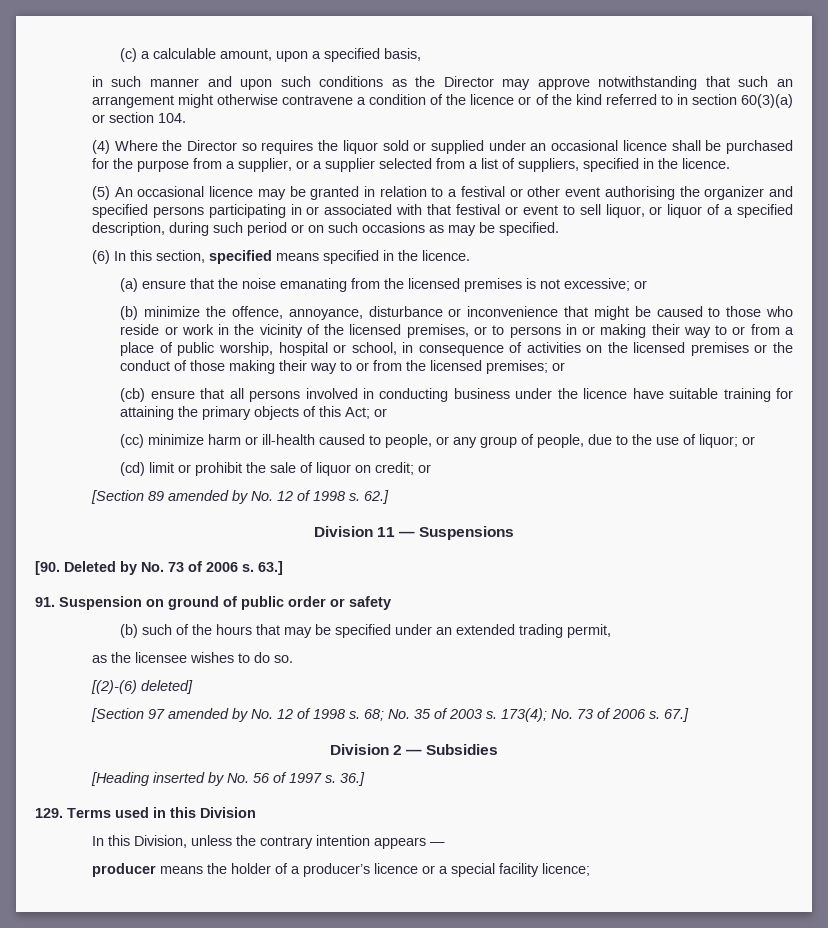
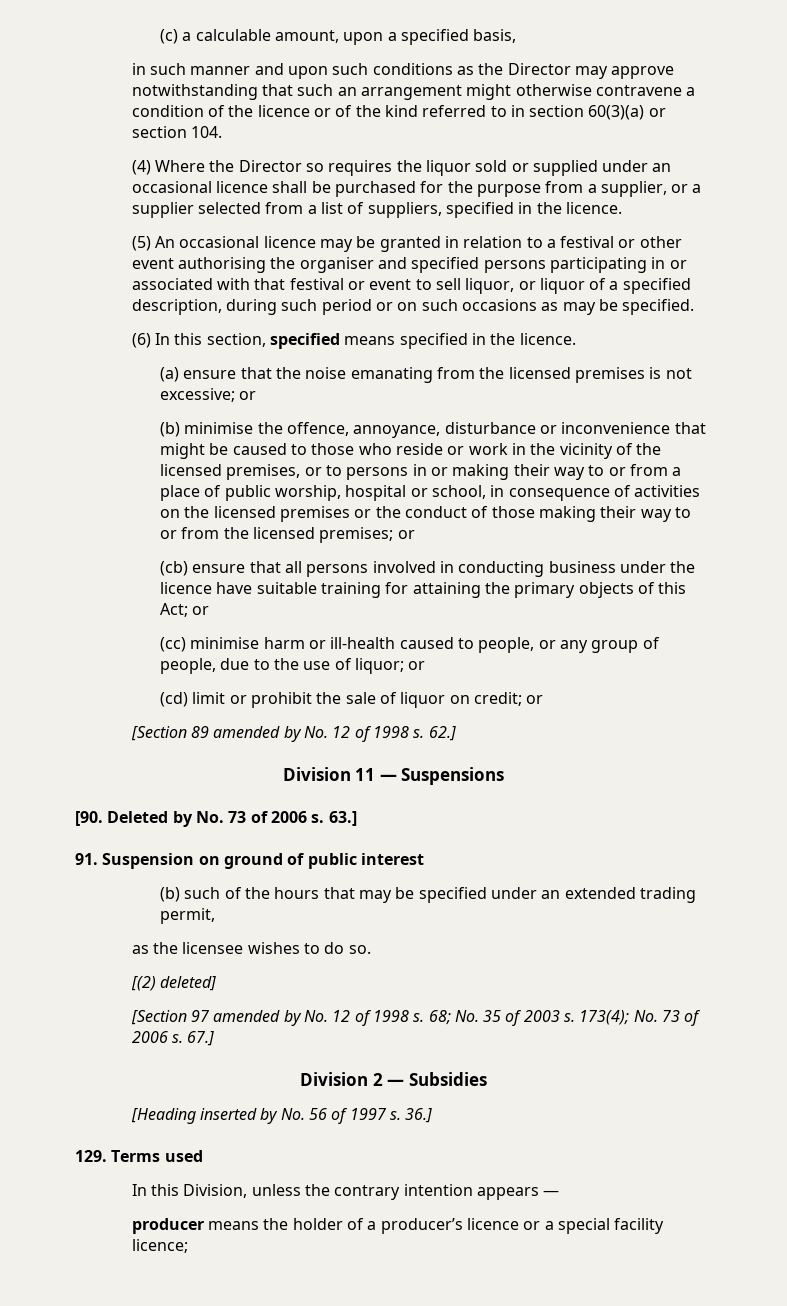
- (5) An occasional licence may be granted in relation to a festival or other event authorising the organizer and specified persons participating in or associated with that festival or event to sell liquor, or liquor of a specified description, during such period or on such occasions as may be specified.
+ (5) An occasional licence may be granted in relation to a festival or other event authorising the organiser and specified persons participating in or associated with that festival or event to sell liquor, or liquor of a specified description, during such period or on such occasions as may be specified.
- (b) minimize the offence, annoyance, disturbance or inconvenience that might be caused to those who reside or work in the vicinity of the licensed premises, or to persons in or making their way to or from a place of public worship, hospital or school, in consequence of activities on the licensed premises or the conduct of those making their way to or from the licensed premises;
+ (b) minimise the offence, annoyance, disturbance or inconvenience that might be caused to those who reside or work in the vicinity of the licensed premises, or to persons in or making their way to or from a place of public worship, hospital or school, in consequence of activities on the licensed premises or the conduct of those making their way to or from the licensed premises;
- (cc) minimize harm or ill-health caused to people, or any group of people, due to the use of liquor; or
+ (cc) minimise harm or ill-health caused to people, or any group of people, due to the use of liquor; or
- 91. Suspension on ground of public order or safety
+ 91. Suspension on ground of public interest
- [(2)-(6) deleted]
+ [(2) deleted]
- 129. Terms used in this Division
+ 129. Terms used

